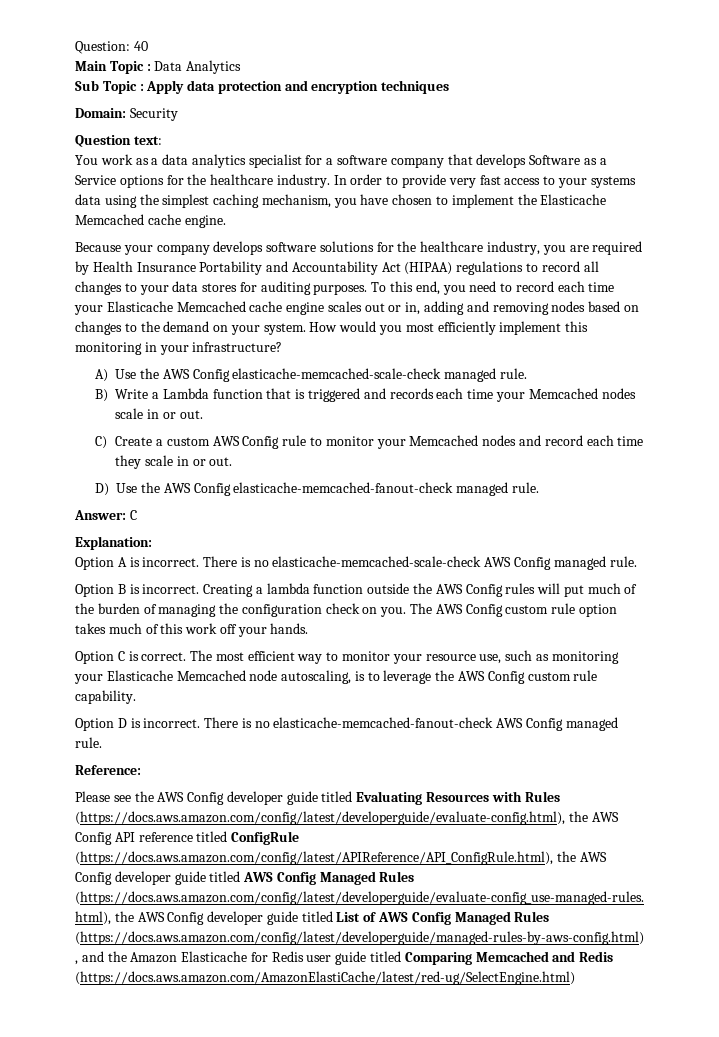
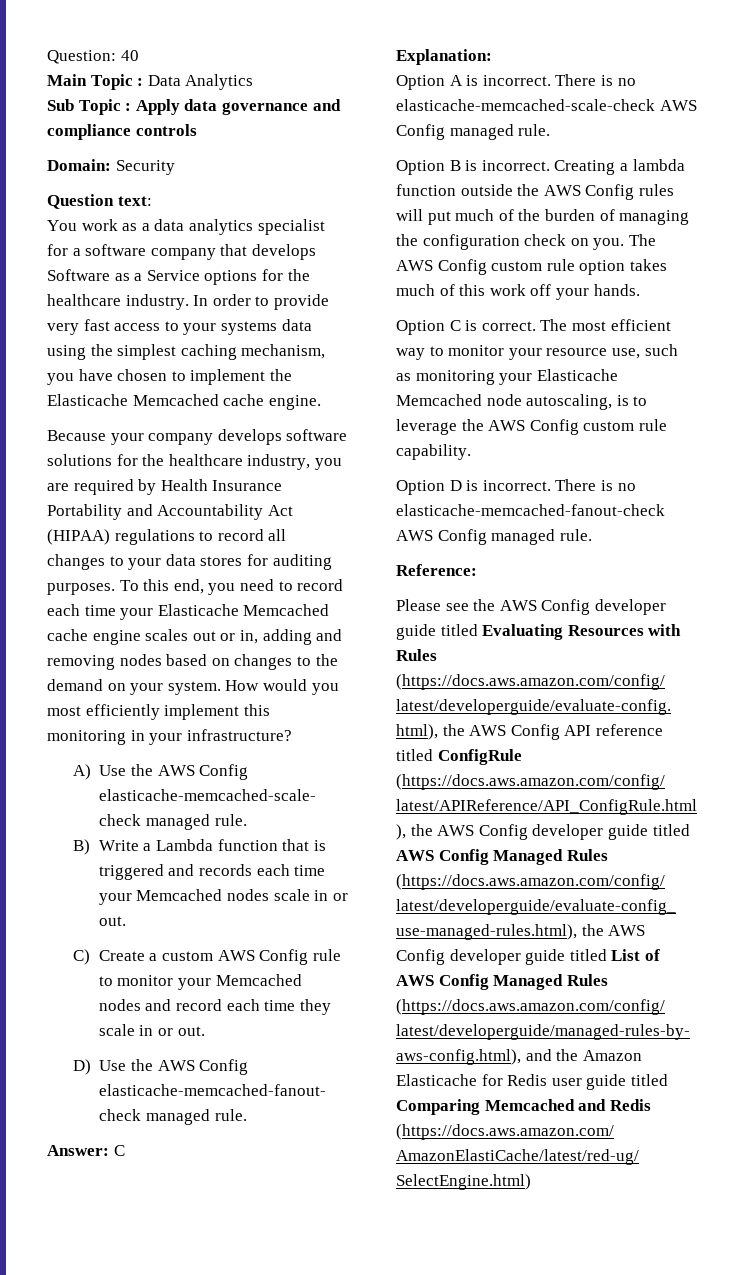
- Sub Topic : Apply data protection and encryption techniques
+ Sub Topic : Apply data governance and compliance controls

